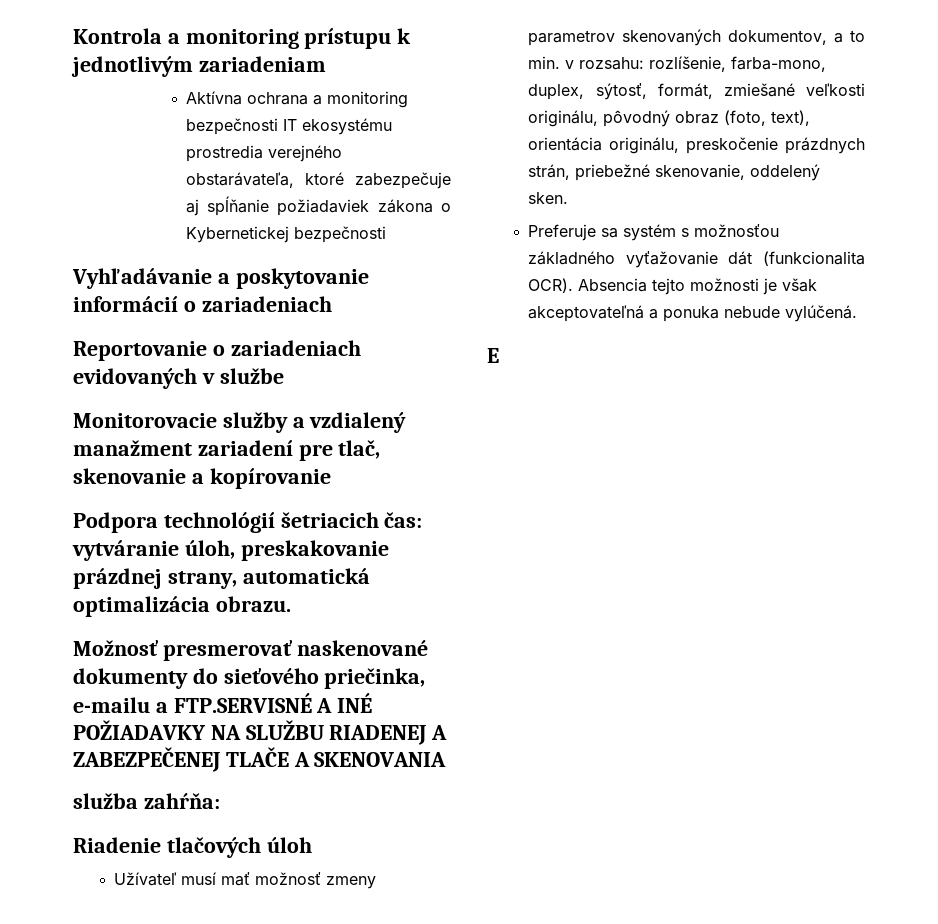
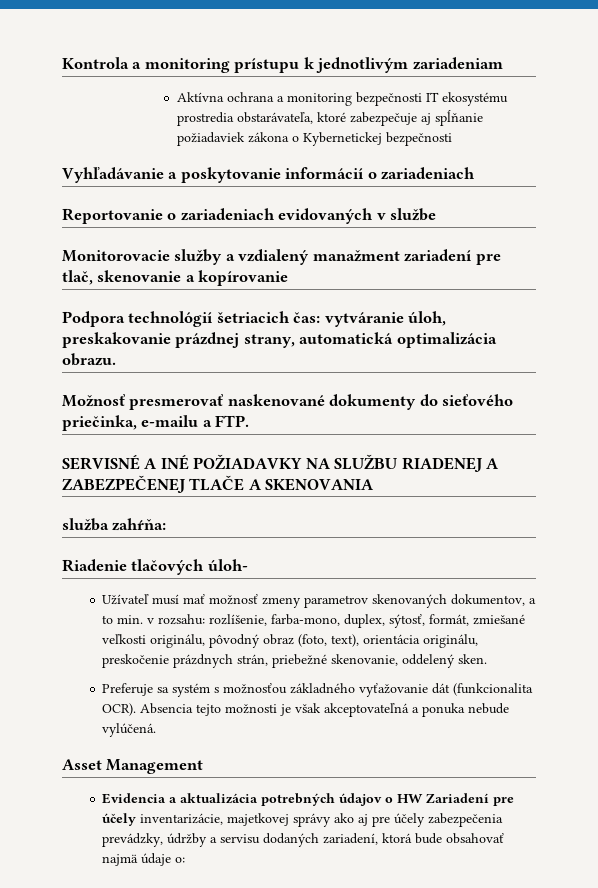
- Aktívna ochrana a monitoring bezpečnosti IT ekosystému prostredia verejného obstarávateľa, ktoré zabezpečuje aj spĺňanie požiadaviek zákona o Kybernetickej bezpečnosti
+ Aktívna ochrana a monitoring bezpečnosti IT ekosystému prostredia obstarávateľa, ktoré zabezpečuje aj spĺňanie požiadaviek zákona o Kybernetickej bezpečnosti
- Možnosť presmerovať naskenované dokumenty do sieťového priečinka, e-mailu a FTP.SERVISNÉ A INÉ POŽIADAVKY NA SLUŽBU RIADENEJ A ZABEZPEČENEJ TLAČE A SKENOVANIA
+ Možnosť presmerovať naskenované dokumenty do sieťového priečinka, e-mailu a FTP.
+ SERVISNÉ A INÉ POŽIADAVKY NA SLUŽBU RIADENEJ A ZABEZPEČENEJ TLAČE A SKENOVANIA
- Riadenie tlačových úloh
+ Riadenie tlačových úloh-
- E
+ Asset Management
+ Evidencia a aktualizácia potrebných údajov o HW Zariadení pre účely inventarizácie, majetkovej správy ako aj pre účely zabezpečenia prevádzky, údržby a servisu dodaných zariadení, ktorá bude obsahovať najmä údaje o:

